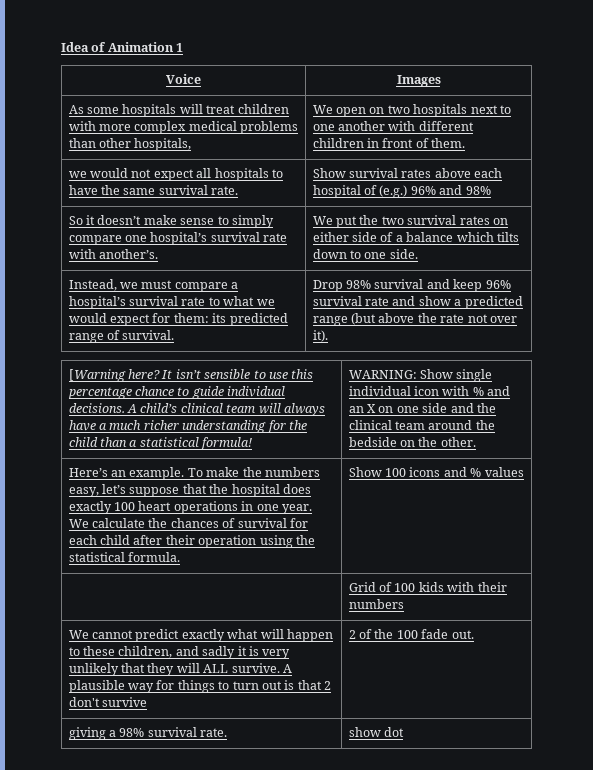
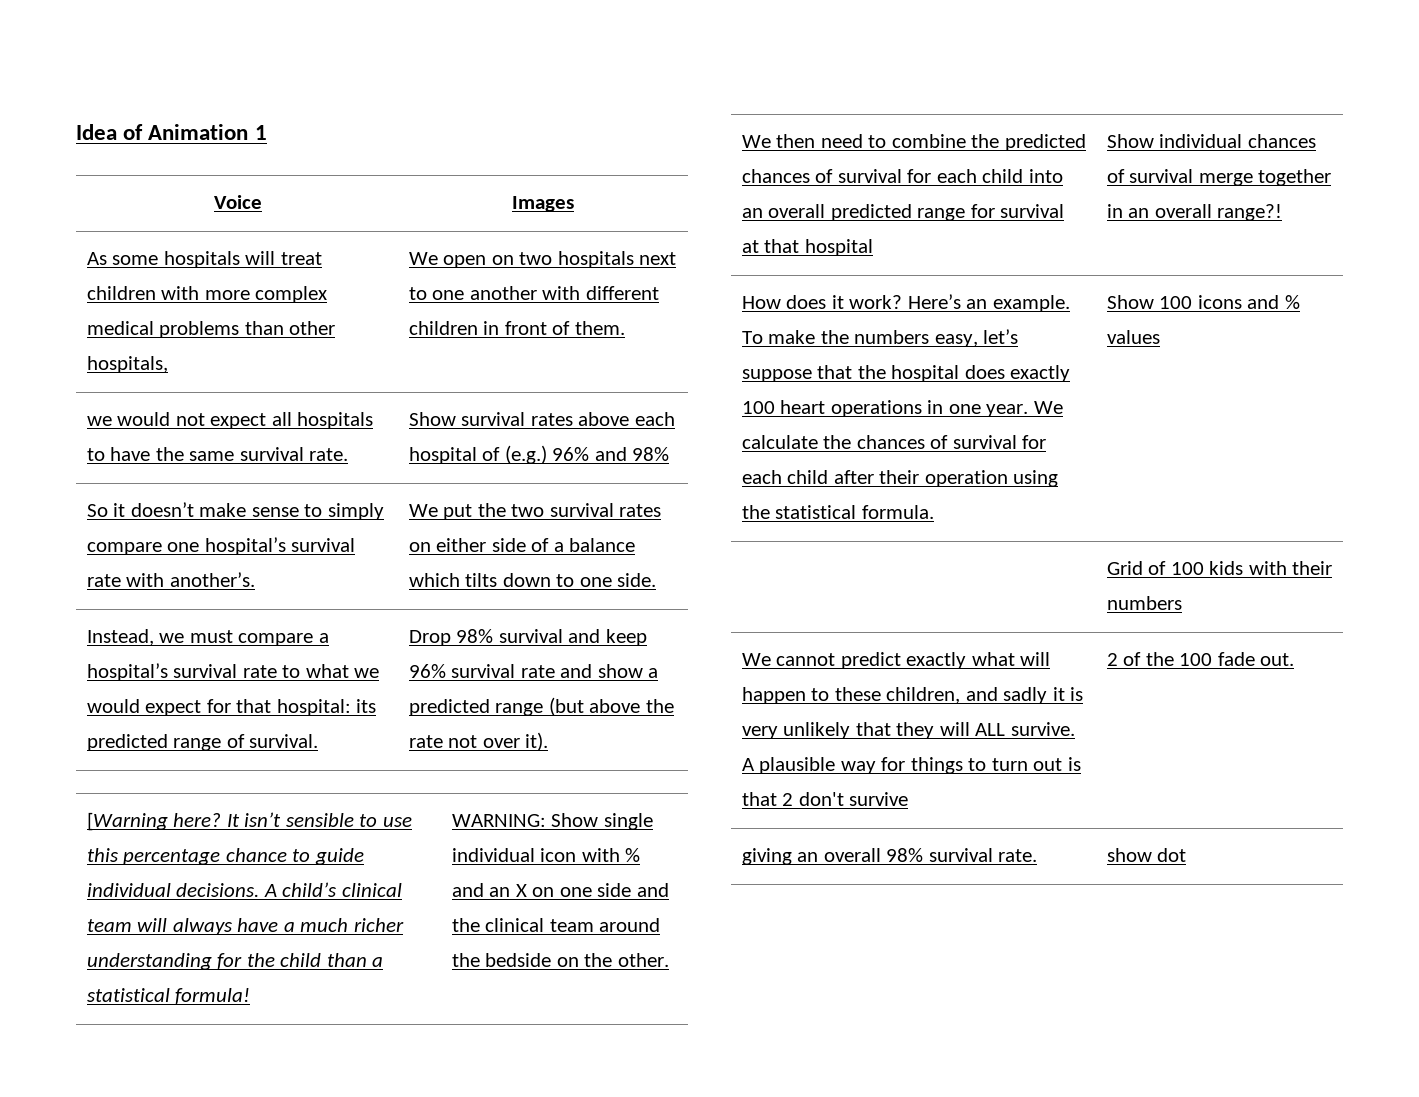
- Instead, we must compare a hospital’s survival rate to what we would expect for them: its predicted range of survival.
+ Instead, we must compare a hospital’s survival rate to what we would expect for that hospital: its predicted range of survival.
+ We then need to combine the predicted chances of survival for each child into an overall predicted range for survival at that hospital | Show individual chances of survival merge together in an overall range?!
+ How does it work?
- giving a 98% survival rate. | show dot
+ giving an overall 98% survival rate. | show dot

